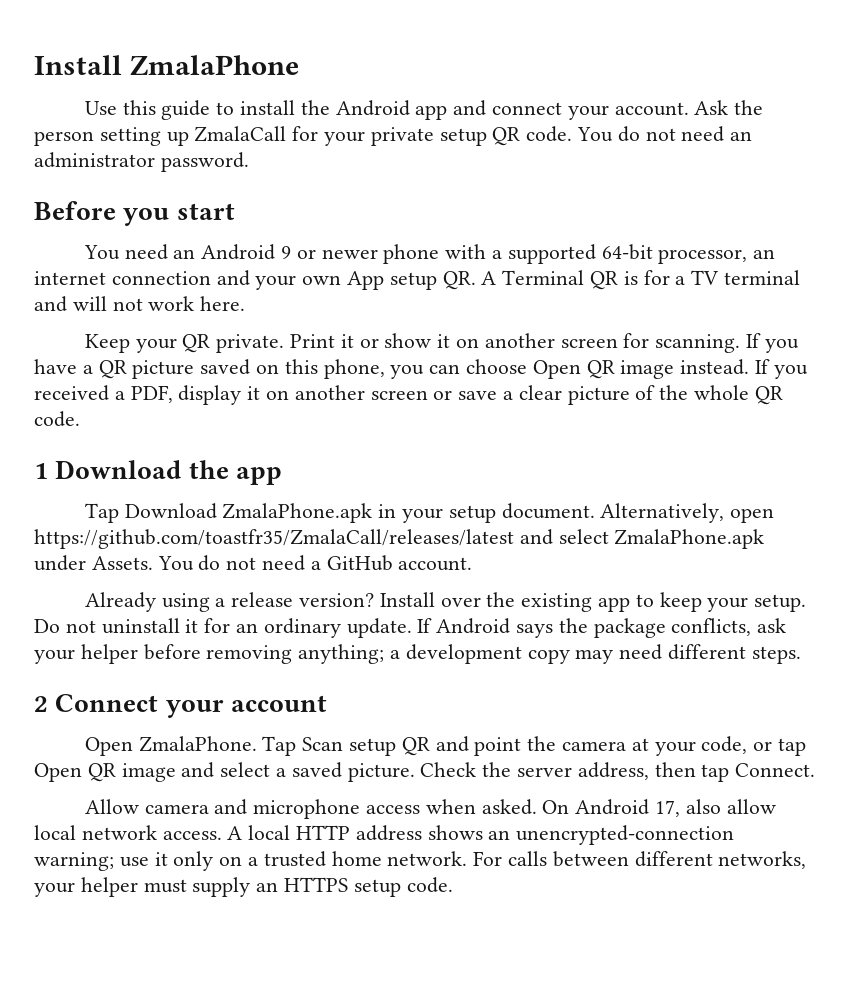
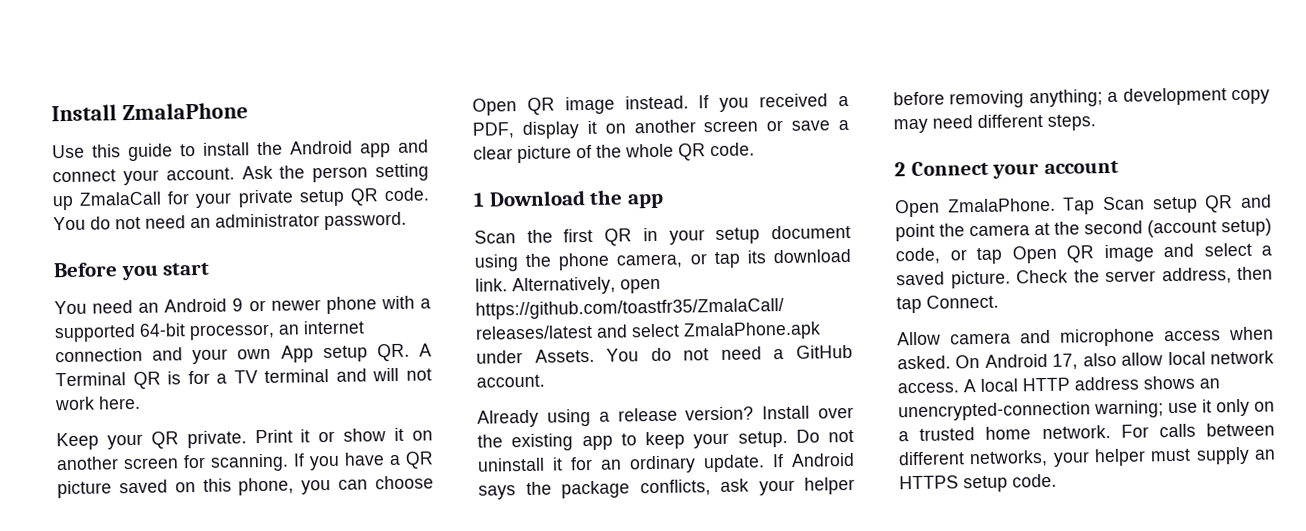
- Tap Download ZmalaPhone.apk in your setup document.
+ Scan the first QR in your setup document using the phone camera, or tap its download link.
- Tap Scan setup QR and point the camera at your code, or tap Open QR image and select a saved picture.
+ Tap Scan setup QR and point the camera at the second (account setup) code, or tap Open QR image and select a saved picture.

